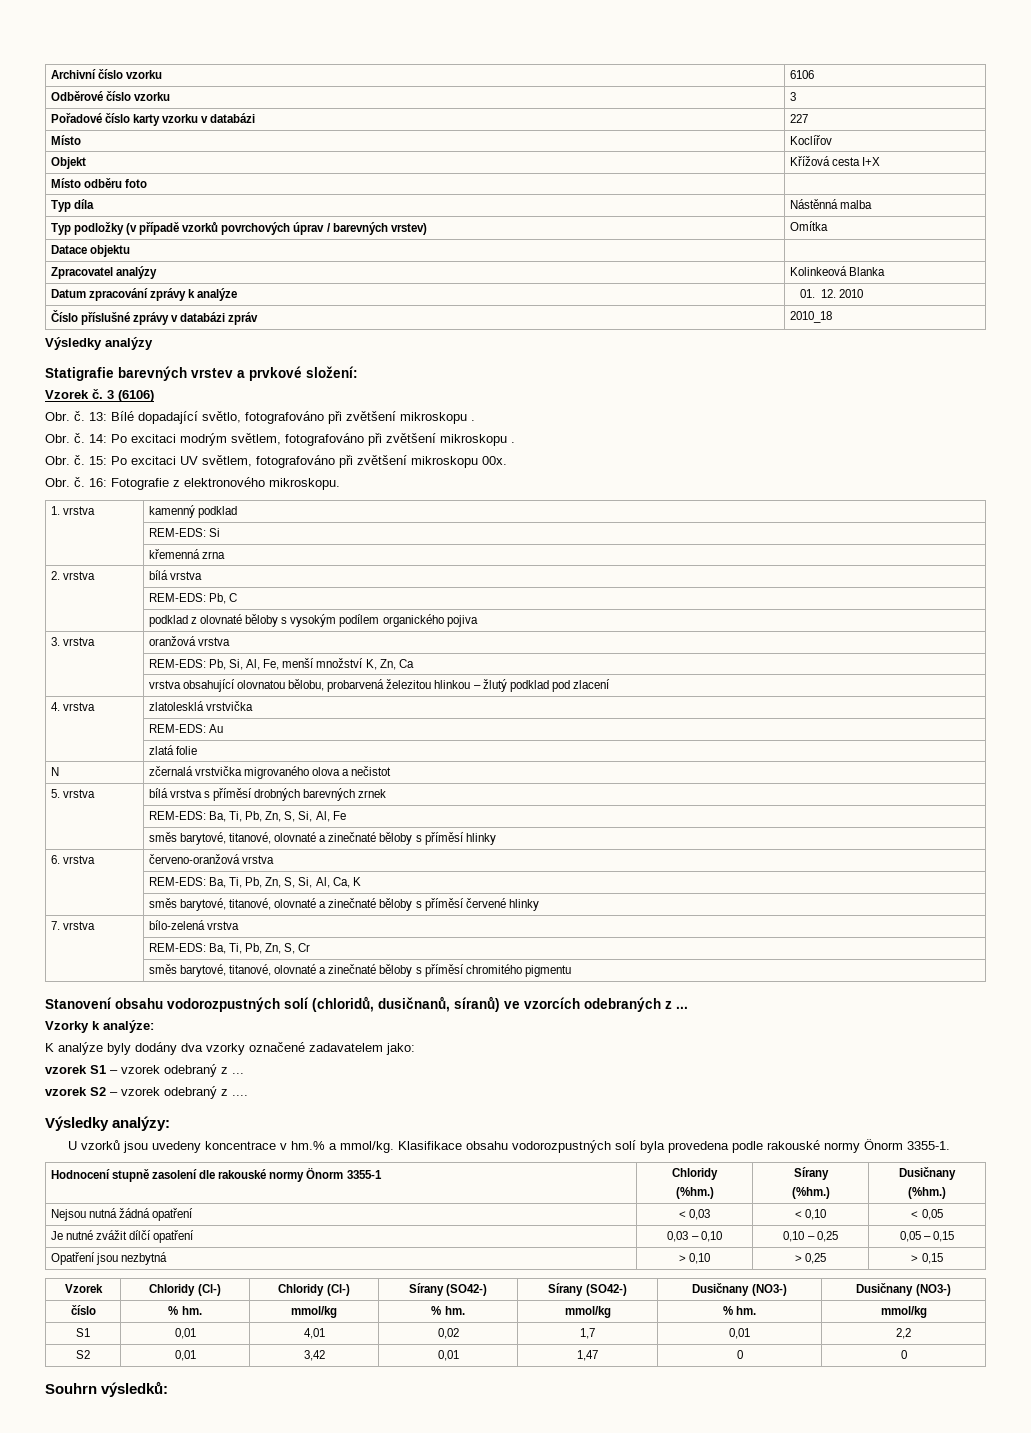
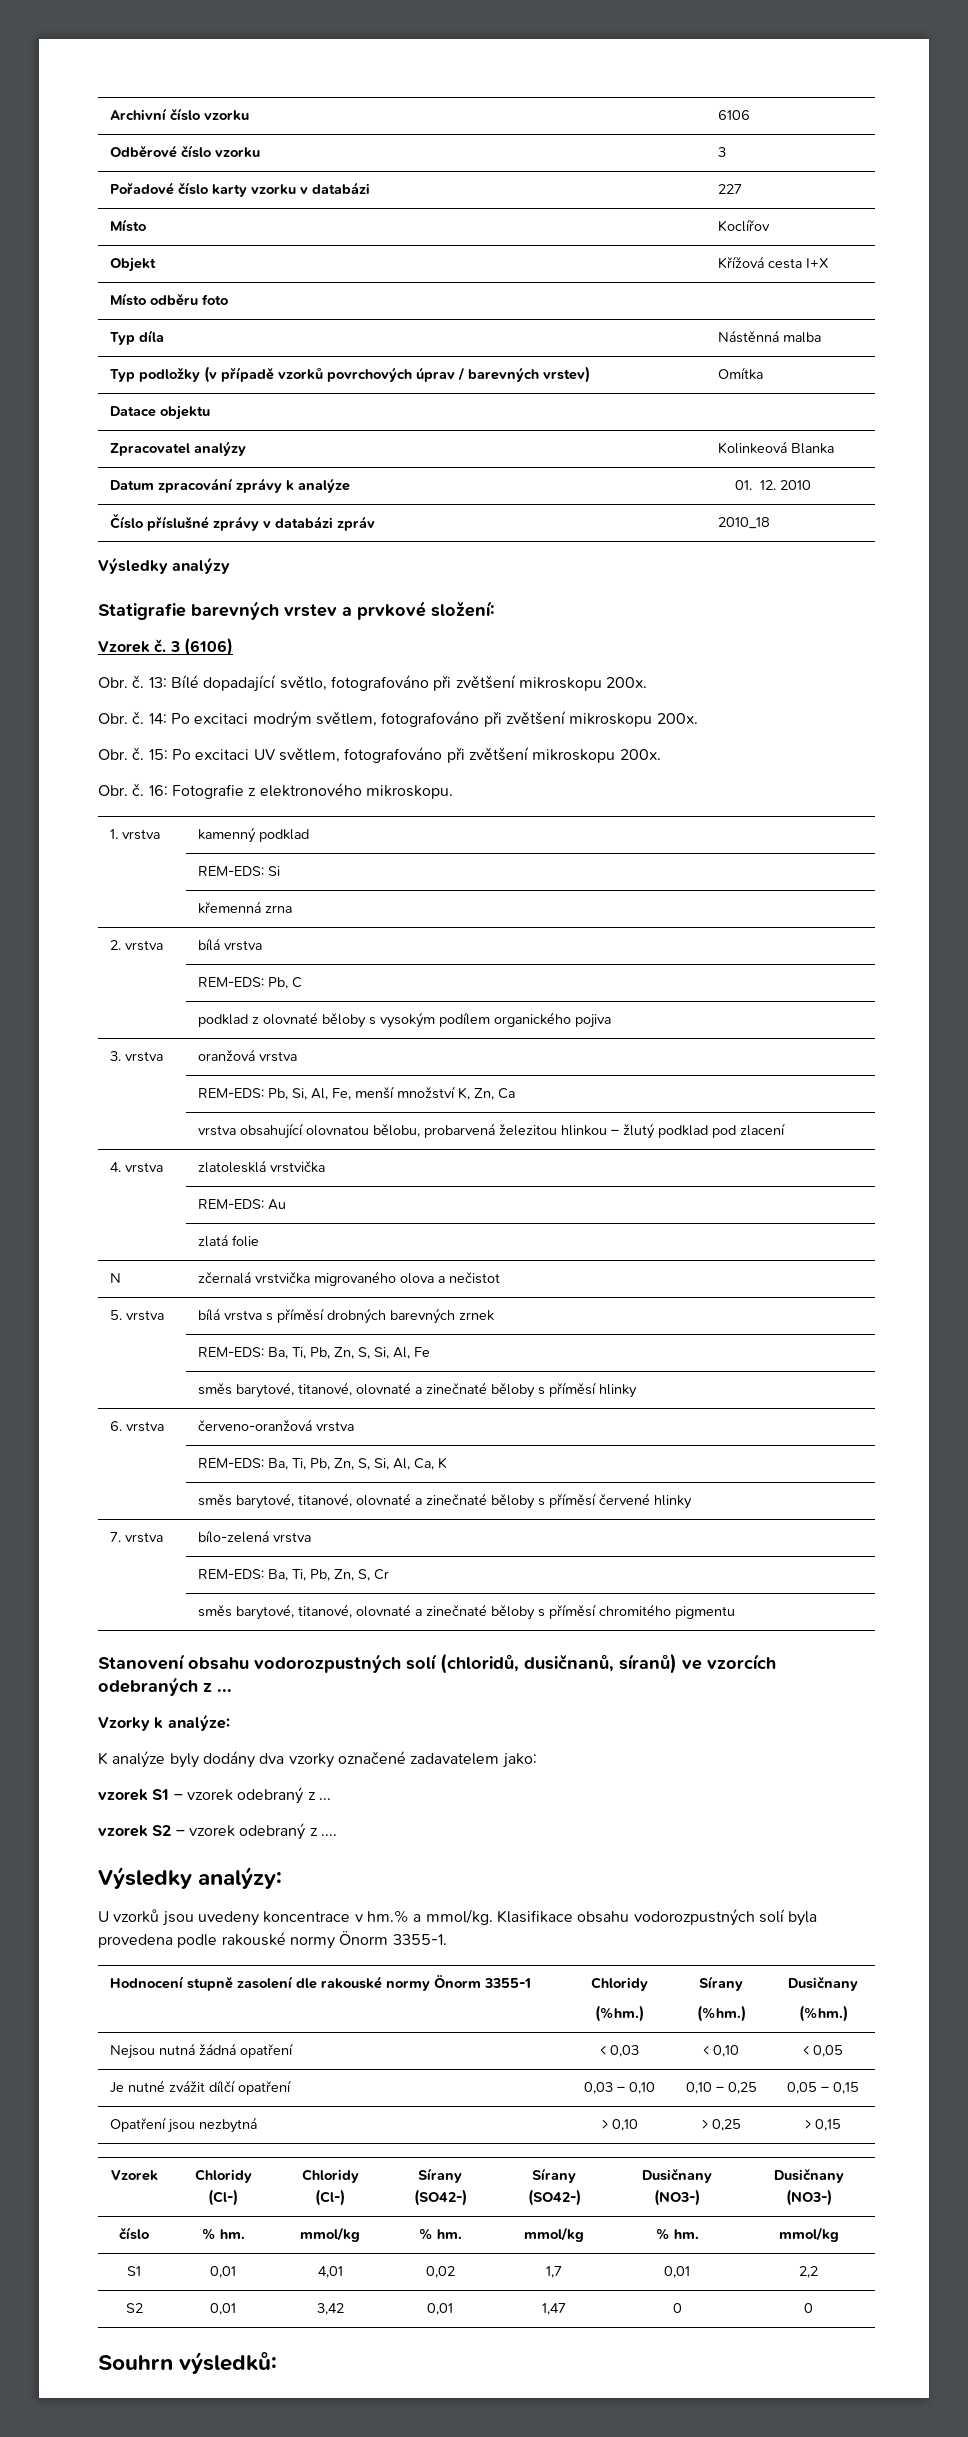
- 13: Bílé dopadající světlo, fotografováno při zvětšení mikroskopu .
+ 13: Bílé dopadající světlo, fotografováno při zvětšení mikroskopu 200x.
- 14: Po excitaci modrým světlem, fotografováno při zvětšení mikroskopu .
+ 14: Po excitaci modrým světlem, fotografováno při zvětšení mikroskopu 200x.
- 15: Po excitaci UV světlem, fotografováno při zvětšení mikroskopu 00x.
+ 15: Po excitaci UV světlem, fotografováno při zvětšení mikroskopu 200x.

